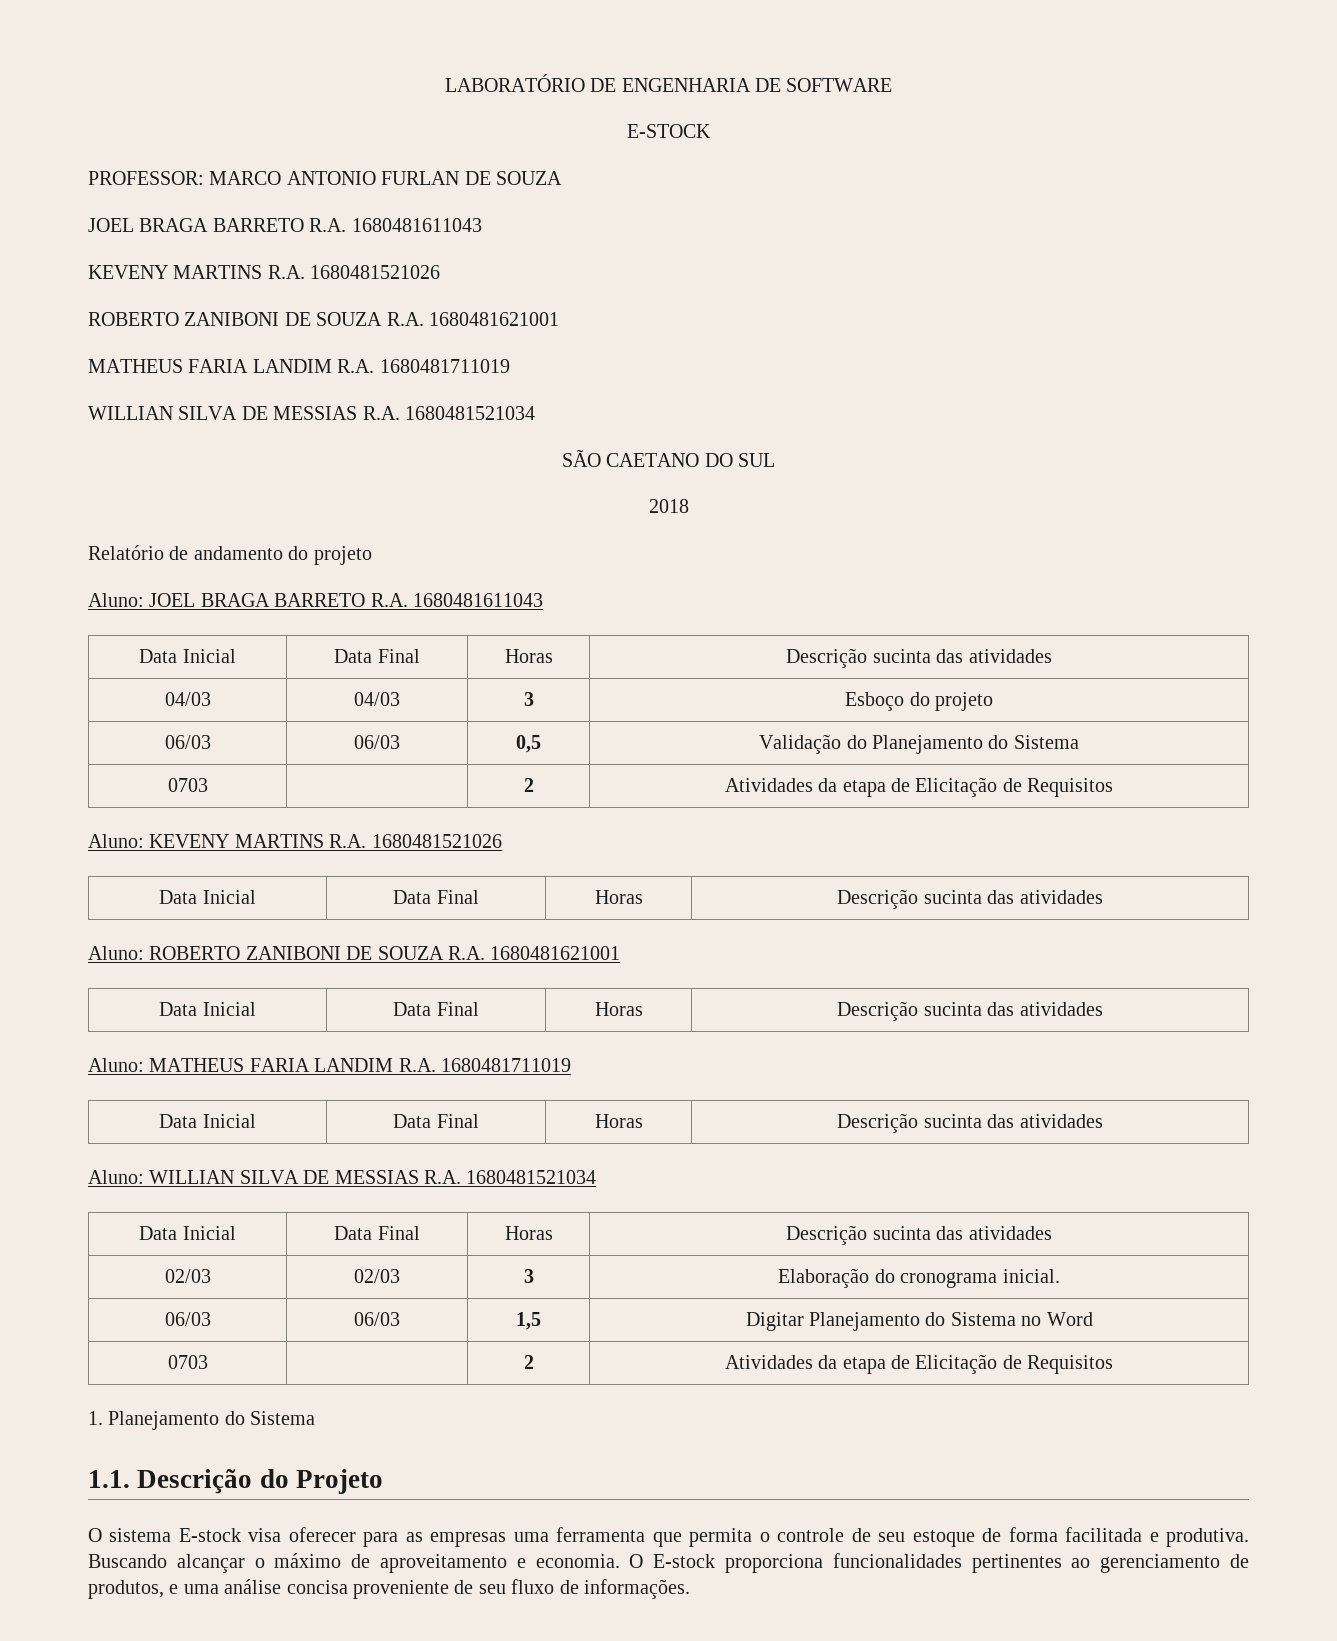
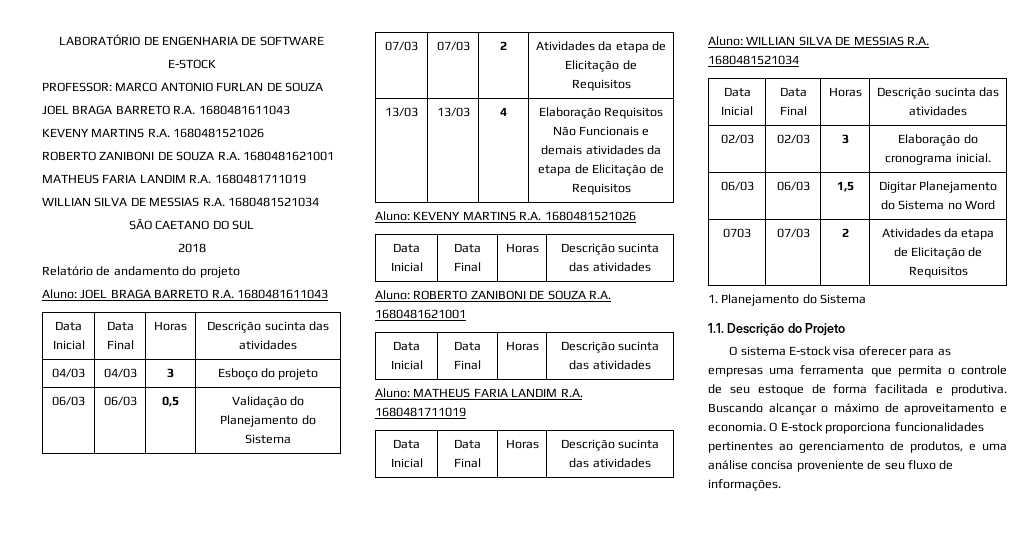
  06/03 | 06/03 | 0,5 | Validação do Planejamento do Sistema
- 0703 | | 2 | Atividades da etapa de Elicitação de Requisitos
+ 07/03 | 07/03 | 2 | Atividades da etapa de Elicitação de Requisitos
+ 13/03 | 13/03 | 4 | Elaboração Requisitos Não Funcionais e demais atividades da etapa de Elicitação de Requisitos
  06/03 | 06/03 | 1,5 | Digitar Planejamento do Sistema no Word
- 0703 | | 2 | Atividades da etapa de Elicitação de Requisitos
+ 0703 | 07/03 | 2 | Atividades da etapa de Elicitação de Requisitos

